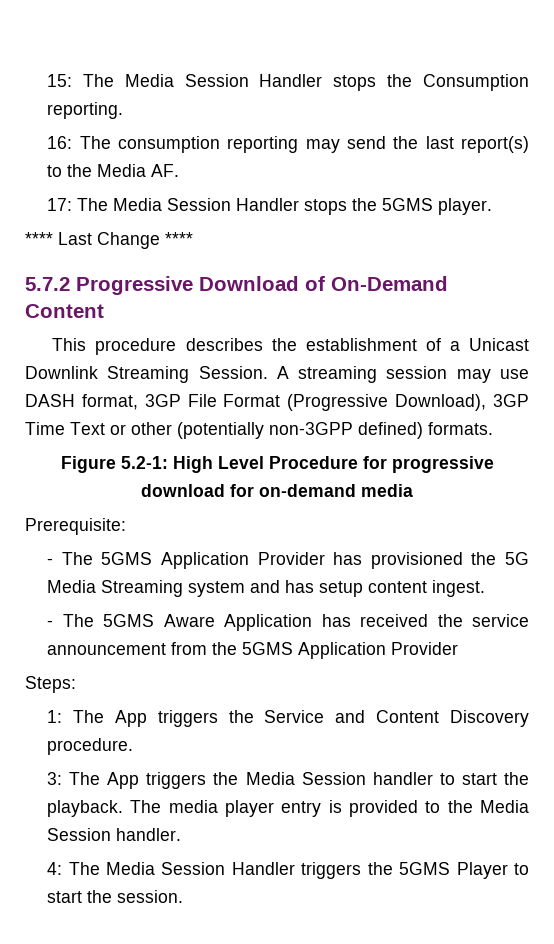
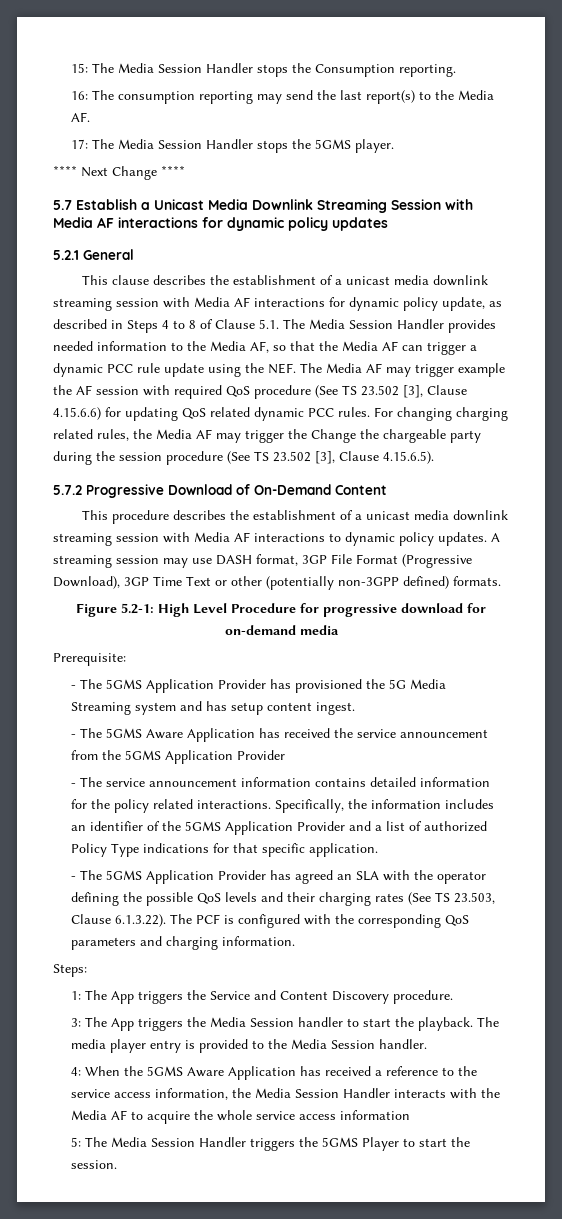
- **** Last Change ****
+ **** Next Change ****
+ 5.7 Establish a Unicast Media Downlink Streaming Session with Media AF interactions for dynamic policy updates
+ 5.2.1 General
+ This clause describes the establishment of a unicast media downlink streaming session with Media AF interactions for dynamic policy update, as described in Steps 4 to 8 of Clause 5.1. The Media Session Handler provides needed information to the Media AF, so that the Media AF can trigger a dynamic PCC rule update using the NEF. The Media AF may trigger example the AF session with required QoS procedure (See TS 23.502 [3], Clause 4.15.6.6) for updating QoS related dynamic PCC rules. For changing charging related rules, the Media AF may trigger the Change the chargeable party during the session procedure (See TS 23.502 [3], Clause 4.15.6.5).
- This procedure describes the establishment of a Unicast Downlink Streaming Session.
+ This procedure describes the establishment of a unicast media downlink streaming session with Media AF interactions to dynamic policy updates.
+ - The service announcement information contains detailed information for the policy related interactions. Specifically, the information includes an identifier of the 5GMS Application Provider and a list of authorized Policy Type indications for that specific application.
+ - The 5GMS Application Provider has agreed an SLA with the operator defining the possible QoS levels and their charging rates (See TS 23.503, Clause 6.1.3.22). The PCF is configured with the corresponding QoS parameters and charging information.
- 4: The Media Session Handler triggers the 5GMS Player to start the session.
+ 4: When the 5GMS Aware Application has received a reference to the service access information, the Media Session Handler interacts with the Media AF to acquire the whole service access information
+ 5: The Media Session Handler triggers the 5GMS Player to start the session.

